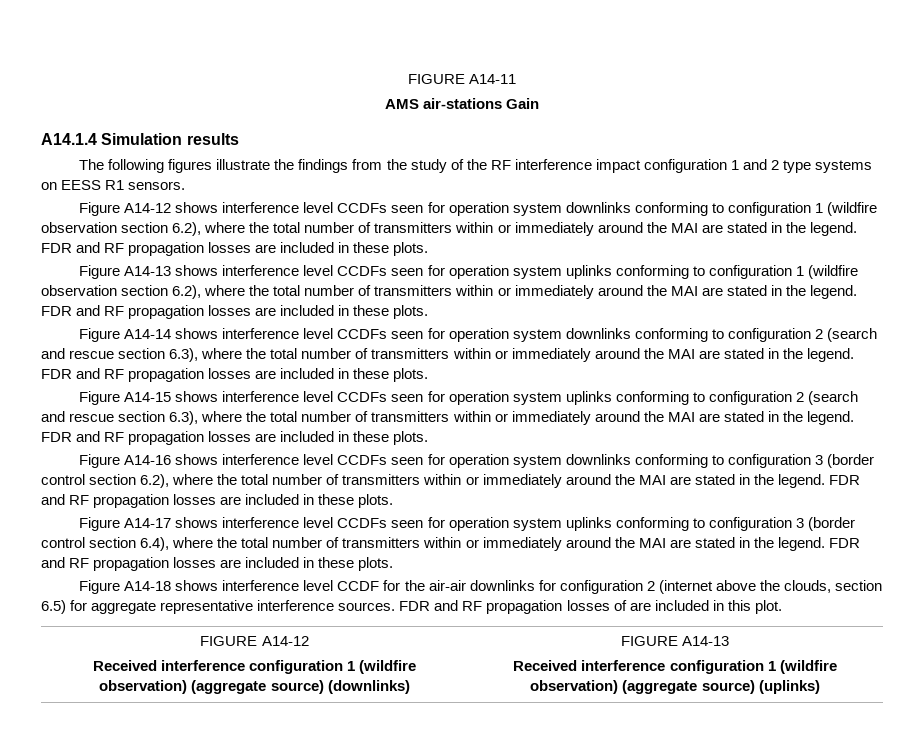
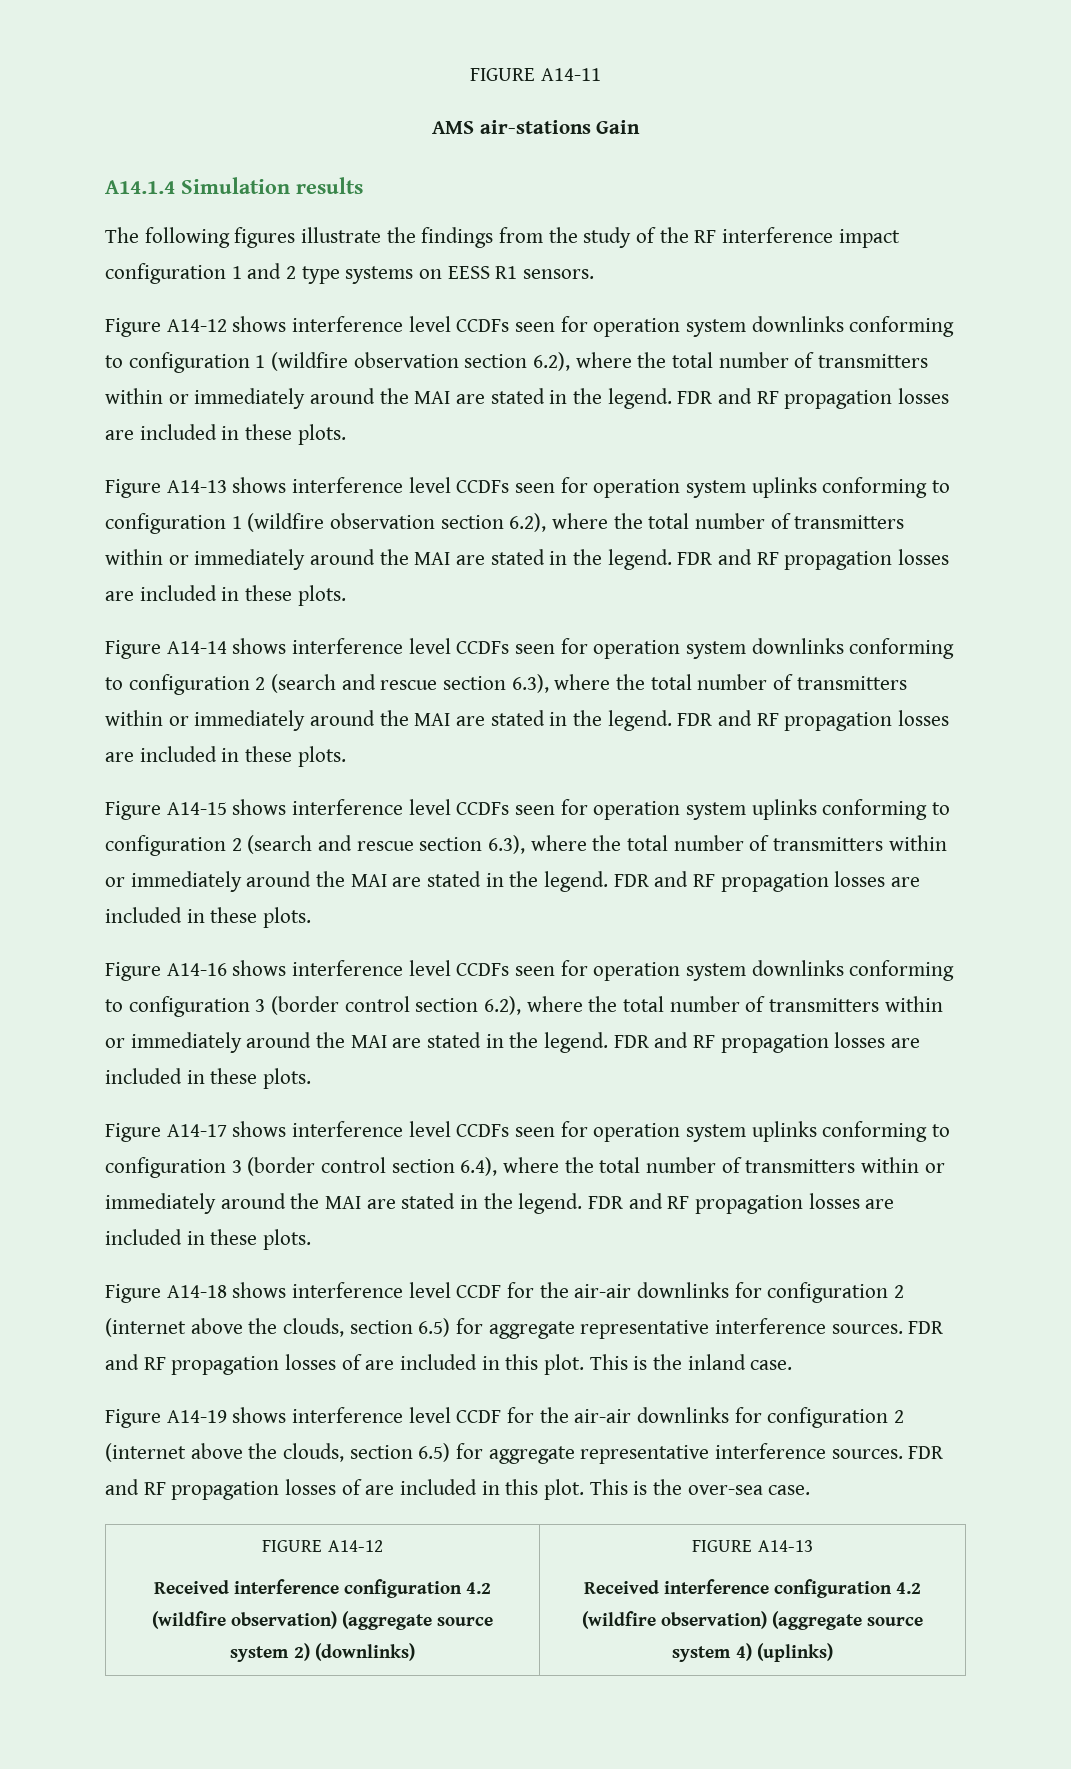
+ This is the inland case.
+ Figure A14-19 shows interference level CCDF for the air-air downlinks for configuration 2 (internet above the clouds, section 6.5) for aggregate representative interference sources. FDR and RF propagation losses of are included in this plot. This is the over-sea case.
  FIGURE A14-12
- Received interference configuration 1 (wildfire observation) (aggregate source) (downlinks) | FIGURE A14-13
- Received interference configuration 1 (wildfire observation) (aggregate source) (uplinks)
+ Received interference configuration 4.2 (wildfire observation) (aggregate source system 2) (downlinks) | FIGURE A14-13
+ Received interference configuration 4.2 (wildfire observation) (aggregate source system 4) (uplinks)

